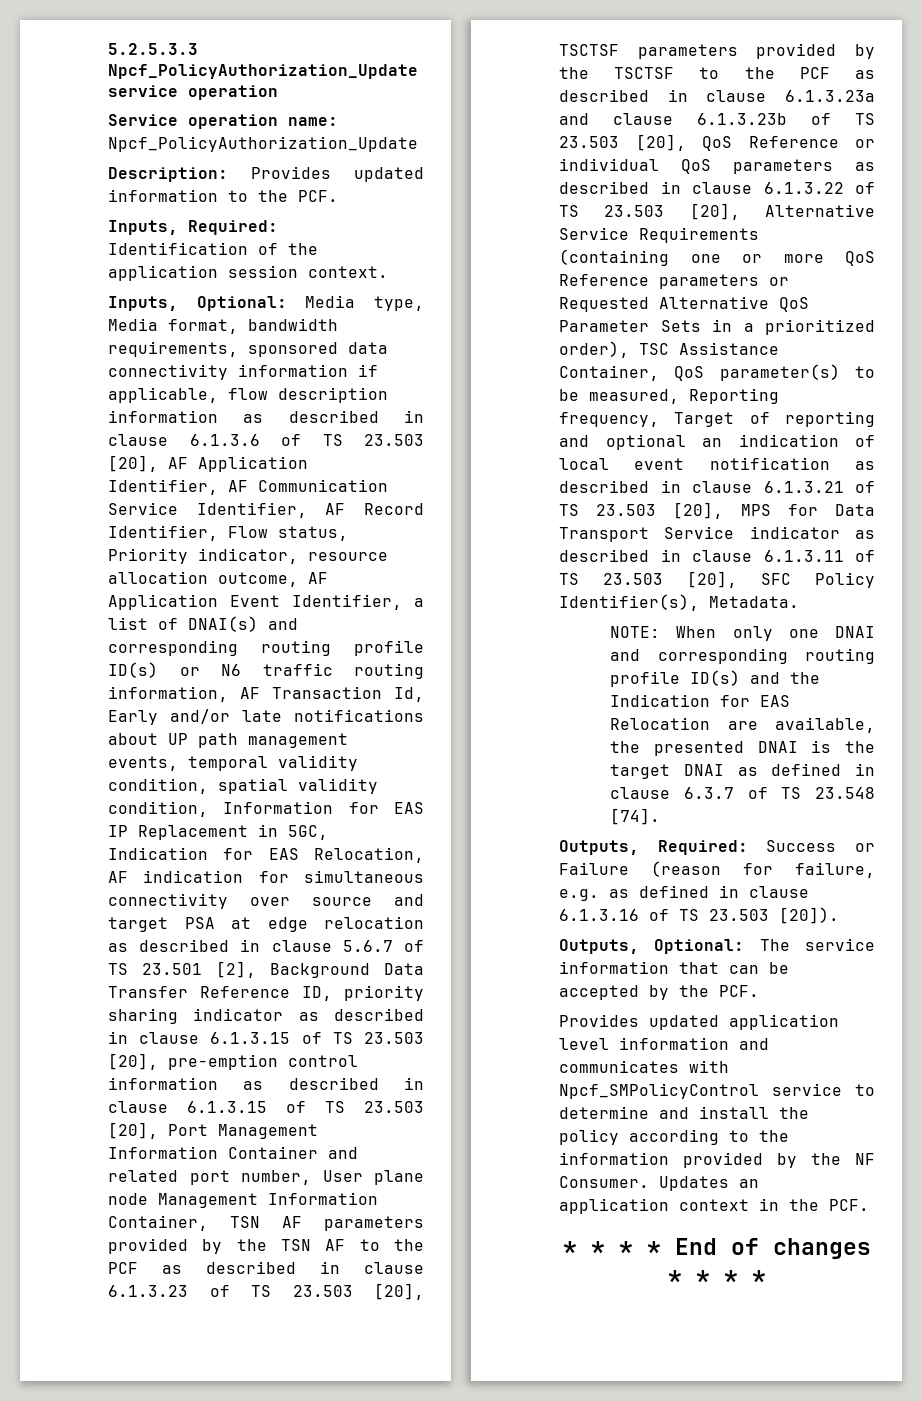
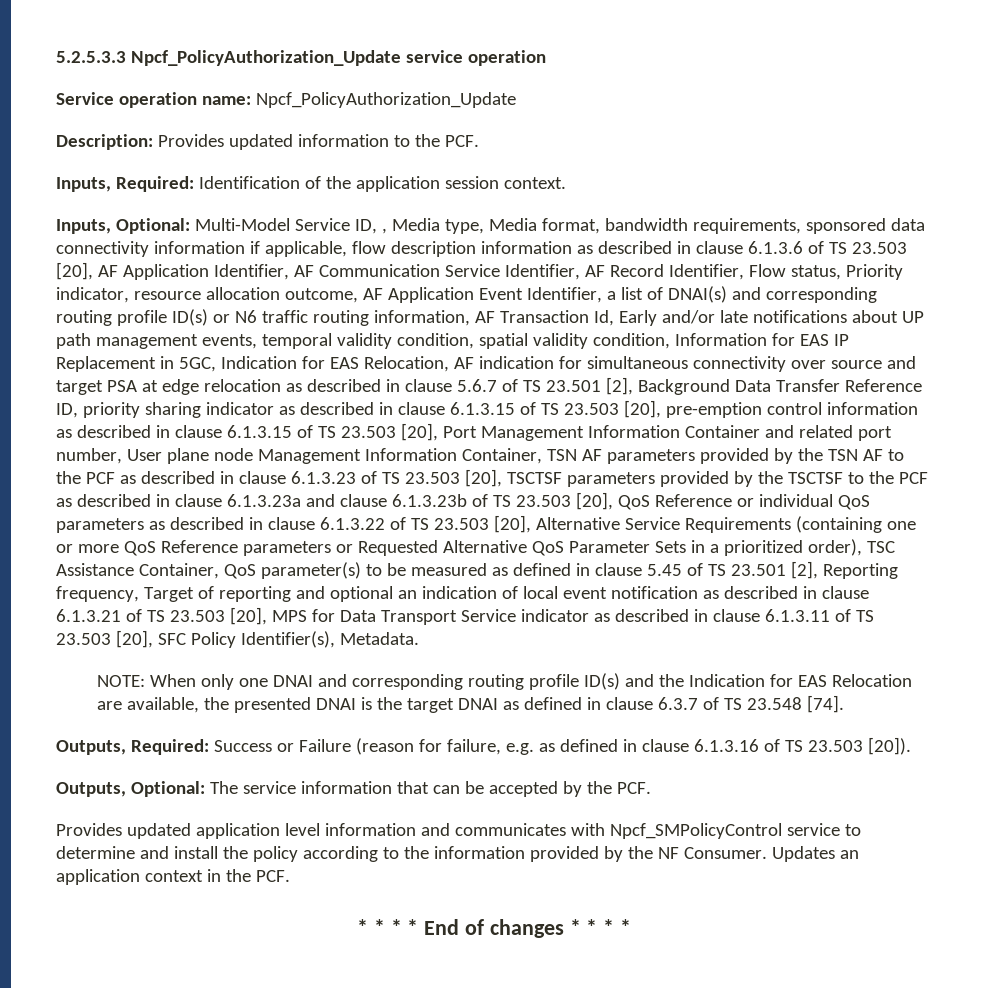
- Media type, Media format, bandwidth requirements, sponsored data connectivity information if applicable, flow description information as described in clause 6.1.3.6 of TS 23.503 [20], AF Application Identifier, AF Communication Service Identifier, AF Record Identifier, Flow status, Priority indicator, resource allocation outcome, AF Application Event Identifier, a list of DNAI(s) and corresponding routing profile ID(s) or N6 traffic routing information, AF Transaction Id, Early and/or late notifications about UP path management events, temporal validity condition, spatial validity condition, Information for EAS IP Replacement in 5GC, Indication for EAS Relocation, AF indication for simultaneous connectivity over source and target PSA at edge relocation as described in clause 5.6.7 of TS 23.501 [2], Background Data Transfer Reference ID, priority sharing indicator as described in clause 6.1.3.15 of TS 23.503 [20], pre-emption control information as described in clause 6.1.3.15 of TS 23.503 [20], Port Management Information Container and related port number, User plane node Management Information Container, TSN AF parameters provided by the TSN AF to the PCF as described in clause 6.1.3.23 of TS 23.503 [20], TSCTSF parameters provided by the TSCTSF to the PCF as described in clause 6.1.3.23a and clause 6.1.3.23b of TS 23.503 [20], QoS Reference or individual QoS parameters as described in clause 6.1.3.22 of TS 23.503 [20], Alternative Service Requirements (containing one or more QoS Reference parameters or Requested Alternative QoS Parameter Sets in a prioritized order), TSC Assistance Container, QoS parameter(s) to be measured, Reporting frequency, Target of reporting and optional an indication of local event notification as described in clause 6.1.3.21 of TS 23.503 [20], MPS for Data Transport Service indicator as described in clause 6.1.3.11 of TS 23.503 [20], SFC Policy Identifier(s), Metadata.
+ Multi-Model Service ID, , Media type, Media format, bandwidth requirements, sponsored data connectivity information if applicable, flow description information as described in clause 6.1.3.6 of TS 23.503 [20], AF Application Identifier, AF Communication Service Identifier, AF Record Identifier, Flow status, Priority indicator, resource allocation outcome, AF Application Event Identifier, a list of DNAI(s) and corresponding routing profile ID(s) or N6 traffic routing information, AF Transaction Id, Early and/or late notifications about UP path management events, temporal validity condition, spatial validity condition, Information for EAS IP Replacement in 5GC, Indication for EAS Relocation, AF indication for simultaneous connectivity over source and target PSA at edge relocation as described in clause 5.6.7 of TS 23.501 [2], Background Data Transfer Reference ID, priority sharing indicator as described in clause 6.1.3.15 of TS 23.503 [20], pre-emption control information as described in clause 6.1.3.15 of TS 23.503 [20], Port Management Information Container and related port number, User plane node Management Information Container, TSN AF parameters provided by the TSN AF to the PCF as described in clause 6.1.3.23 of TS 23.503 [20], TSCTSF parameters provided by the TSCTSF to the PCF as described in clause 6.1.3.23a and clause 6.1.3.23b of TS 23.503 [20], QoS Reference or individual QoS parameters as described in clause 6.1.3.22 of TS 23.503 [20], Alternative Service Requirements (containing one or more QoS Reference parameters or Requested Alternative QoS Parameter Sets in a prioritized order), TSC Assistance Container, QoS parameter(s) to be measured as defined in clause 5.45 of TS 23.501 [2], Reporting frequency, Target of reporting and optional an indication of local event notification as described in clause 6.1.3.21 of TS 23.503 [20], MPS for Data Transport Service indicator as described in clause 6.1.3.11 of TS 23.503 [20], SFC Policy Identifier(s), Metadata.

